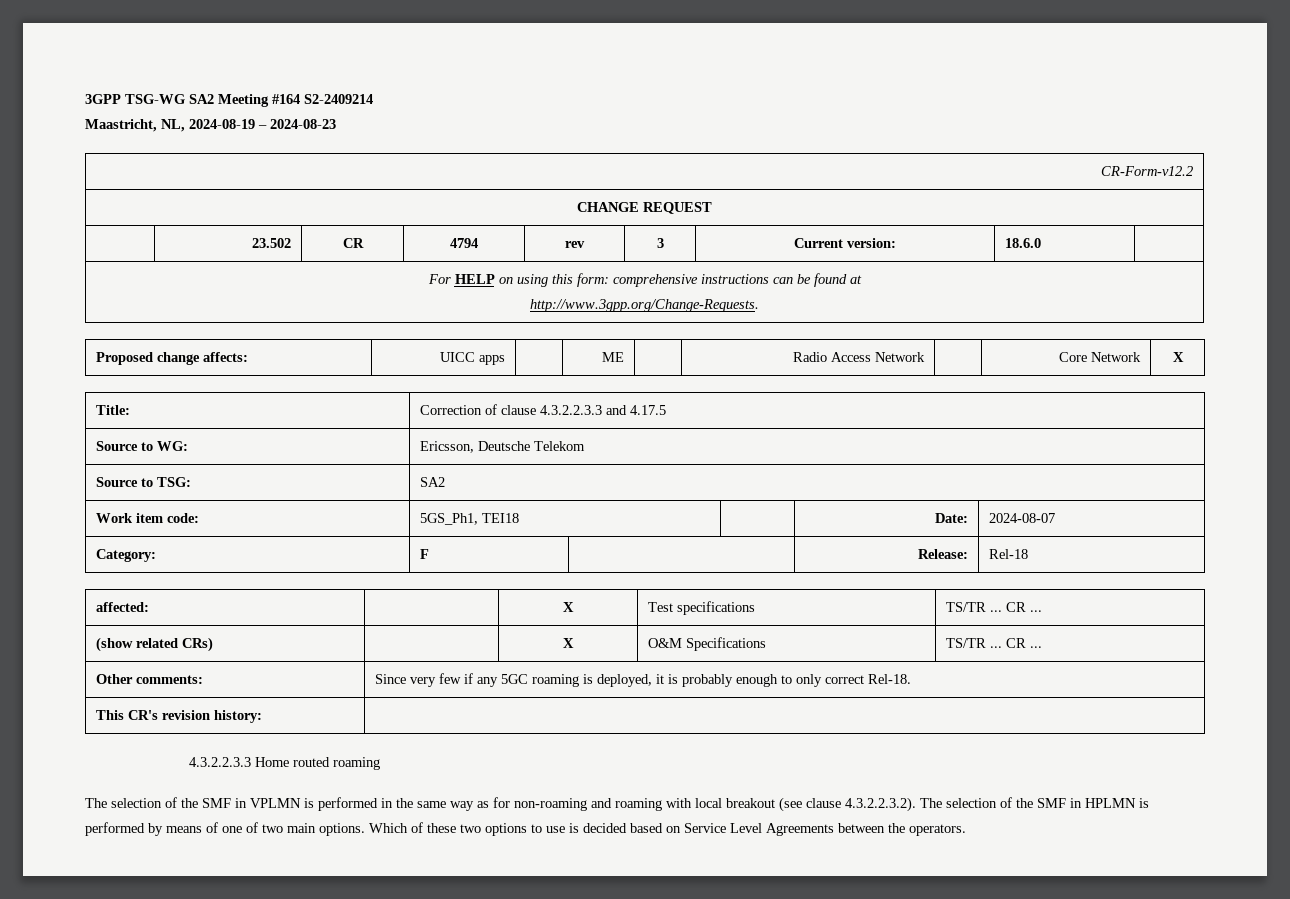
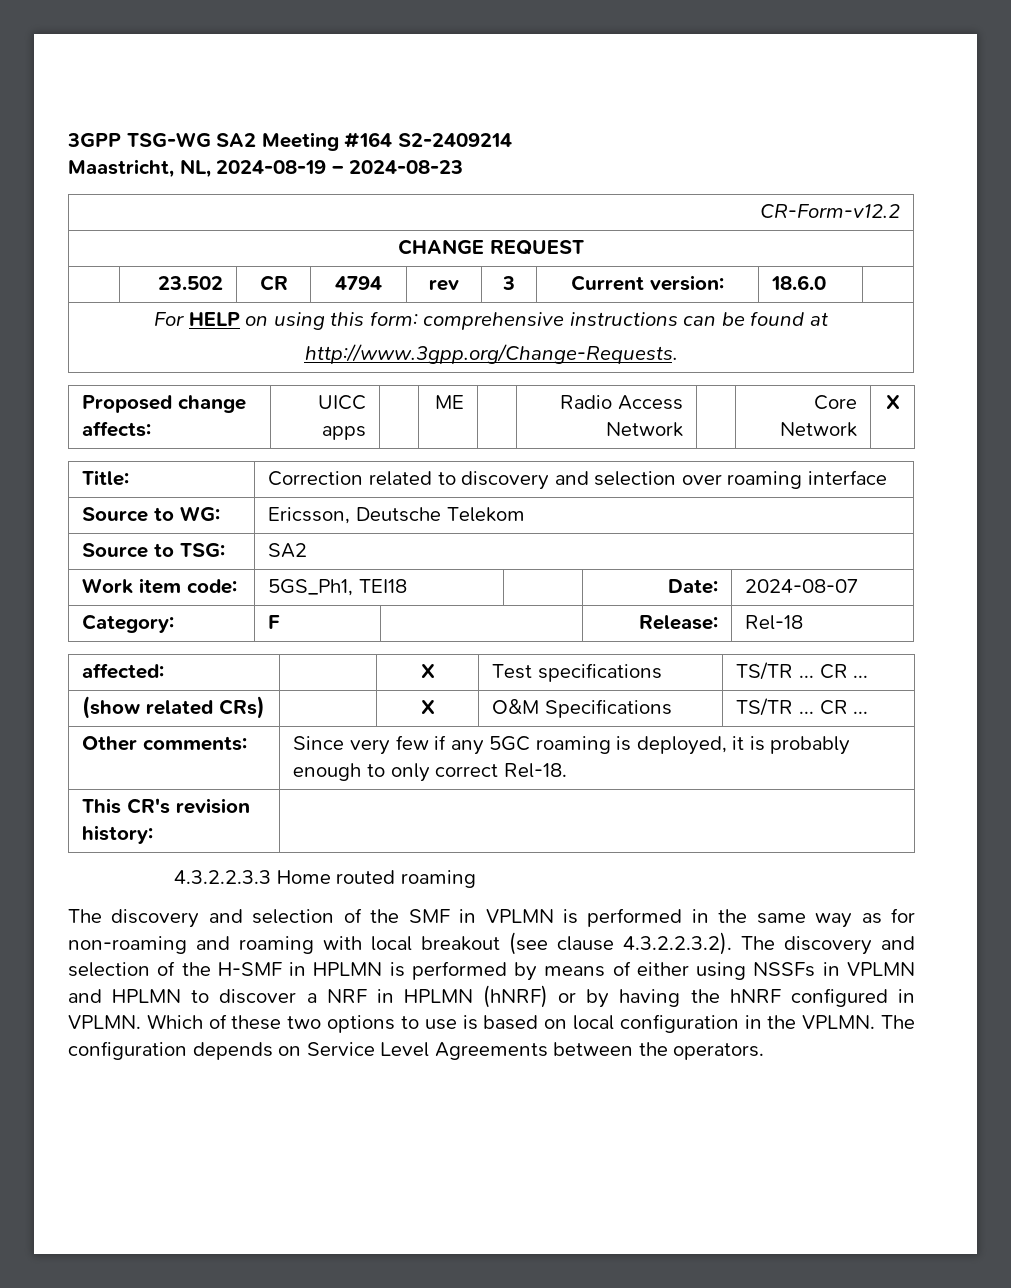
- Title: | Correction of clause 4.3.2.2.3.3 and 4.17.5
+ Title: | Correction related to discovery and selection over roaming interface
- The selection of the SMF in VPLMN is performed in the same way as for non-roaming and roaming with local breakout (see clause 4.3.2.2.3.2). The selection of the SMF in HPLMN is performed by means of one of two main options.
+ The discovery and selection of the SMF in VPLMN is performed in the same way as for non-roaming and roaming with local breakout (see clause 4.3.2.2.3.2). The discovery and selection of the H-SMF in HPLMN is performed by means of either using NSSFs in VPLMN and HPLMN to discover a NRF in HPLMN (hNRF) or by having the hNRF configured in VPLMN.
- Which of these two options to use is decided based on Service Level Agreements between the operators.
+ Which of these two options to use is based on local configuration in the VPLMN. The configuration depends on Service Level Agreements between the operators.

